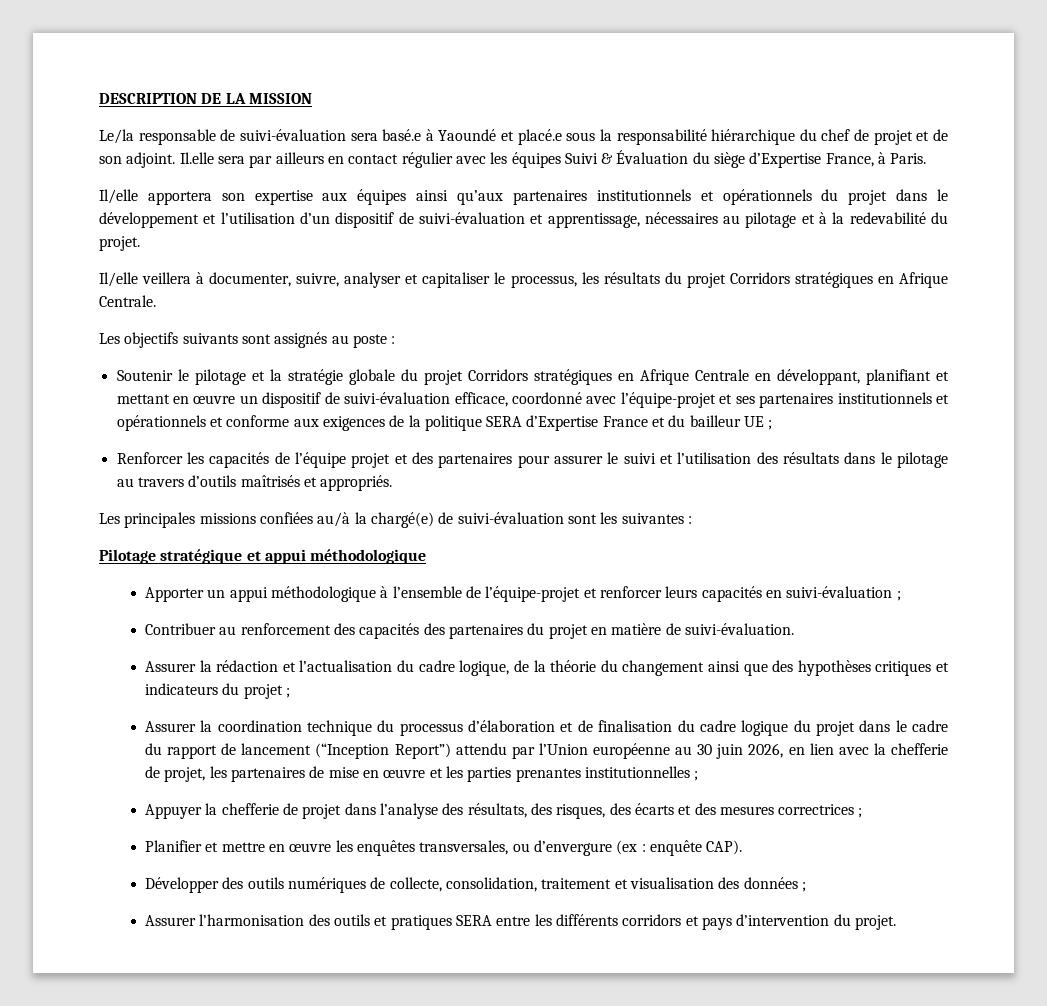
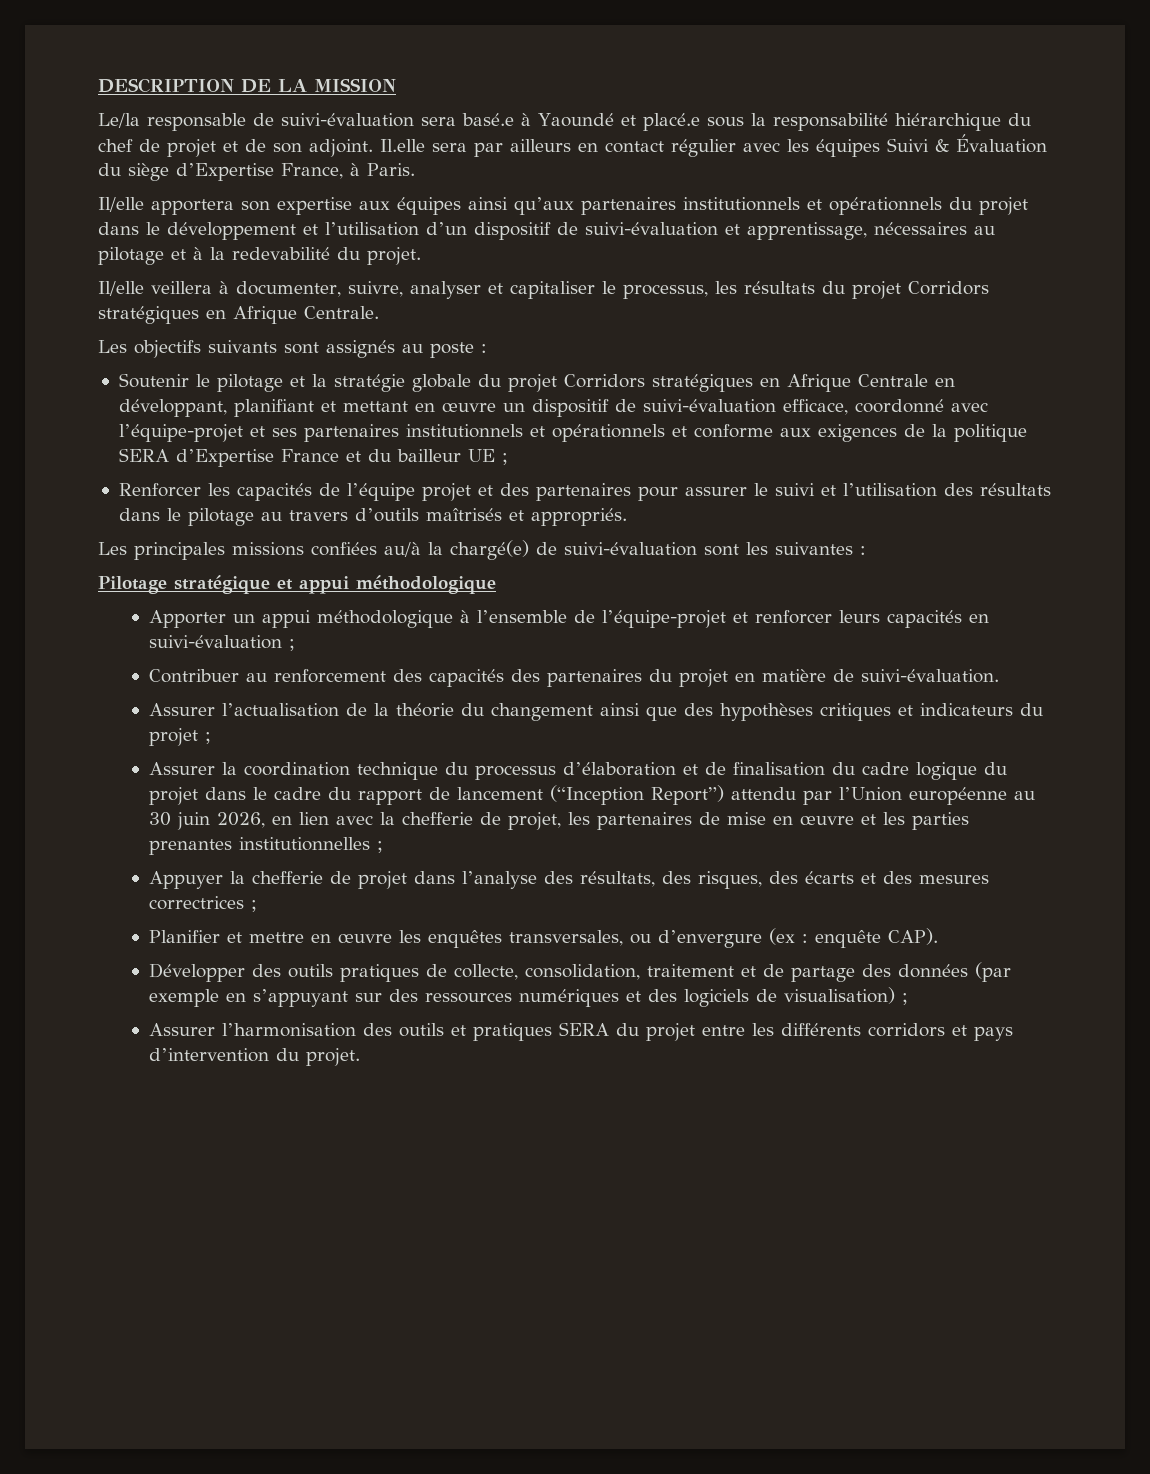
- Assurer la rédaction et l’actualisation du cadre logique, de la théorie du changement ainsi que des hypothèses critiques et indicateurs du projet ;
+ Assurer l’actualisation de la théorie du changement ainsi que des hypothèses critiques et indicateurs du projet ;
- Développer des outils numériques de collecte, consolidation, traitement et visualisation des données ;
+ Développer des outils pratiques de collecte, consolidation, traitement et de partage des données (par exemple en s’appuyant sur des ressources numériques et des logiciels de visualisation) ;
- Assurer l’harmonisation des outils et pratiques SERA entre les différents corridors et pays d’intervention du projet.
+ Assurer l’harmonisation des outils et pratiques SERA du projet entre les différents corridors et pays d’intervention du projet.

